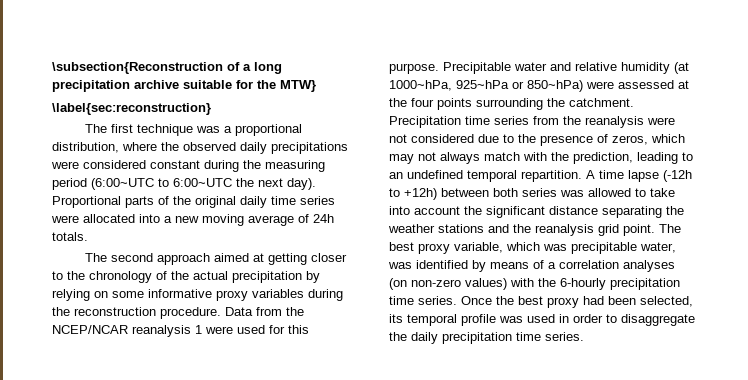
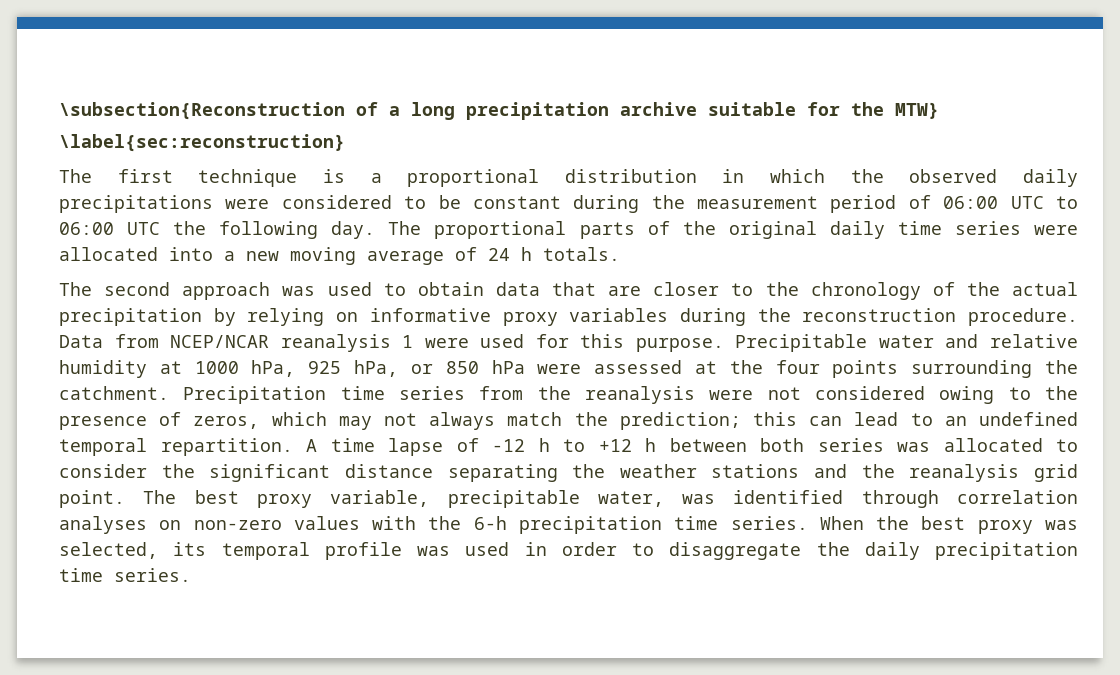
- The first technique was a proportional distribution, where the observed daily precipitations were considered constant during the measuring period (6:00~UTC to 6:00~UTC the next day). Proportional parts of the original daily time series were allocated into a new moving average of 24h totals.
+ The first technique is a proportional distribution in which the observed daily precipitations were considered to be constant during the measurement period of 06:00 UTC to 06:00 UTC the following day. The proportional parts of the original daily time series were allocated into a new moving average of 24 h totals.
- The second approach aimed at getting closer to the chronology of the actual precipitation by relying on some informative proxy variables during the reconstruction procedure.
+ The second approach was used to obtain data that are closer to the chronology of the actual precipitation by relying on informative proxy variables during the reconstruction procedure.
- Data from the NCEP/NCAR reanalysis 1 were used for this purpose.
+ Data from NCEP/NCAR reanalysis 1 were used for this purpose.
- Precipitable water and relative humidity (at 1000~hPa, 925~hPa or 850~hPa) were assessed at the four points surrounding the catchment.
+ Precipitable water and relative humidity at 1000 hPa, 925 hPa, or 850 hPa were assessed at the four points surrounding the catchment.
- Precipitation time series from the reanalysis were not considered due to the presence of zeros, which may not always match with the prediction, leading to an undefined temporal repartition.
+ Precipitation time series from the reanalysis were not considered owing to the presence of zeros, which may not always match the prediction; this can lead to an undefined temporal repartition.
- A time lapse (-12h to +12h) between both series was allowed to take into account the significant distance separating the weather stations and the reanalysis grid point.
+ A time lapse of -12 h to +12 h between both series was allocated to consider the significant distance separating the weather stations and the reanalysis grid point.
- The best proxy variable, which was precipitable water, was identified by means of a correlation analyses (on non-zero values) with the 6-hourly precipitation time series. Once the best proxy had been selected, its temporal profile was used in order to disaggregate the daily precipitation time series.
+ The best proxy variable, precipitable water, was identified through correlation analyses on non-zero values with the 6-h precipitation time series. When the best proxy was selected, its temporal profile was used in order to disaggregate the daily precipitation time series.

